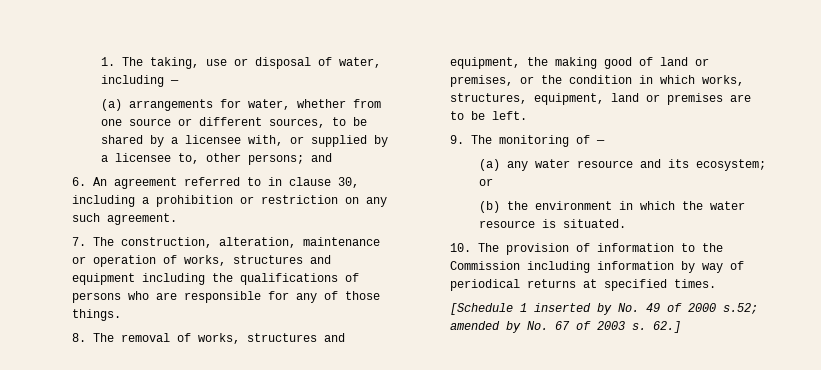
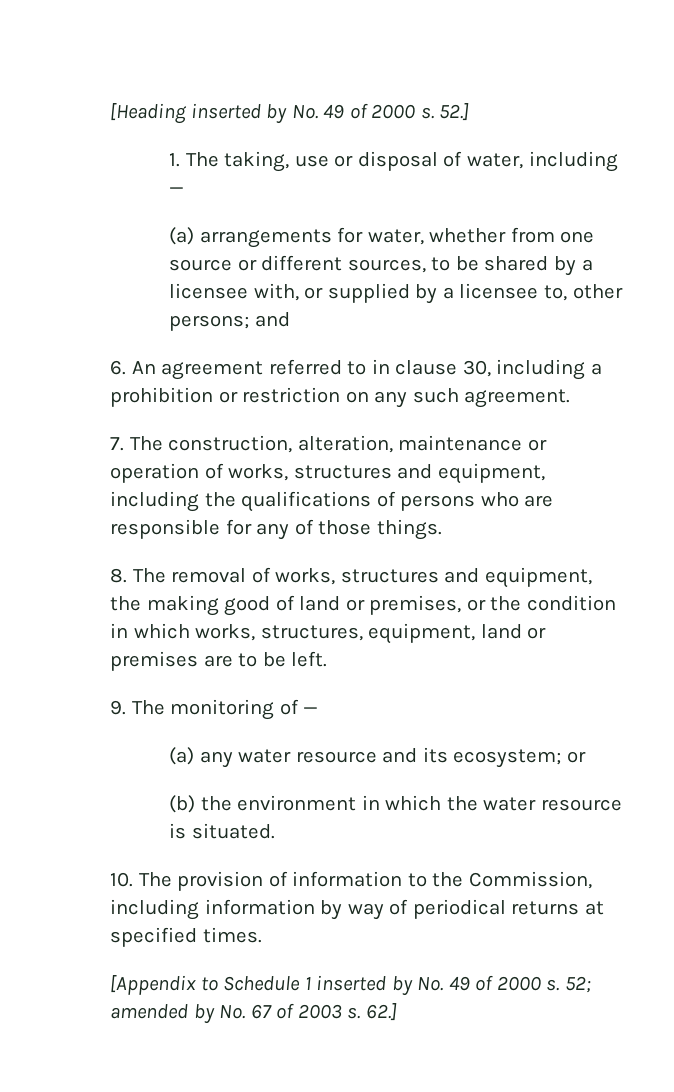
+ [Heading inserted by No. 49 of 2000 s. 52.]
- 7. The construction, alteration, maintenance or operation of works, structures and equipment including the qualifications of persons who are responsible for any of those things.
+ 7. The construction, alteration, maintenance or operation of works, structures and equipment, including the qualifications of persons who are responsible for any of those things.
- 10. The provision of information to the Commission including information by way of periodical returns at specified times.
+ 10. The provision of information to the Commission, including information by way of periodical returns at specified times.
- [Schedule 1 inserted by No. 49 of 2000 s.52; amended by No. 67 of 2003 s.
+ [Appendix to Schedule 1 inserted by No. 49 of 2000 s. 52; amended by No. 67 of 2003 s.

